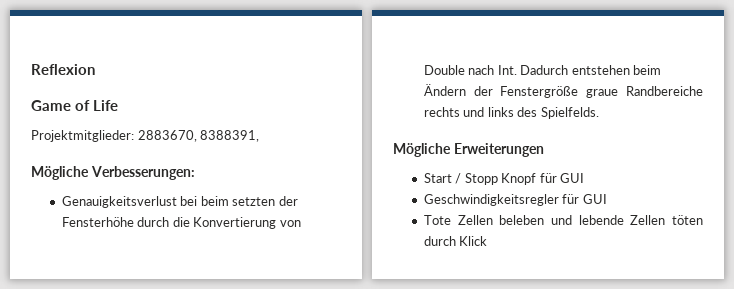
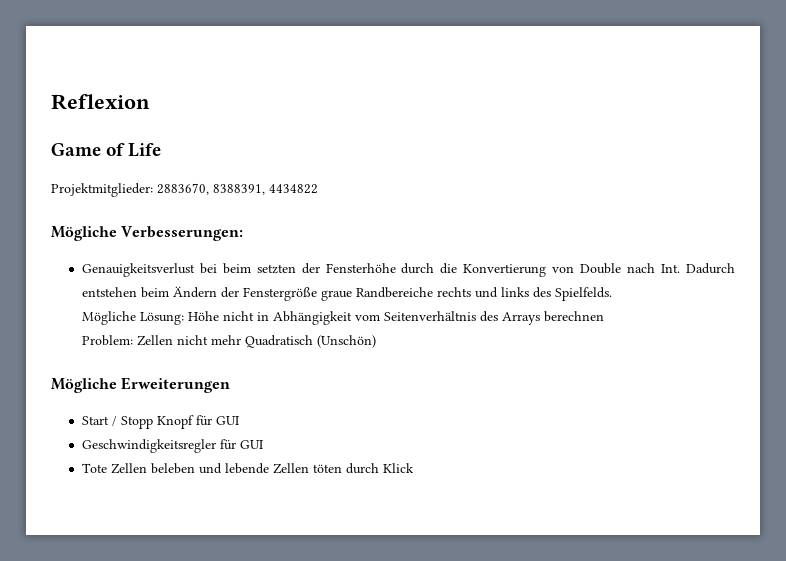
- Projektmitglieder: 2883670, 8388391,
+ Projektmitglieder: 2883670, 8388391, 4434822
+ Mögliche Lösung: Höhe nicht in Abhängigkeit vom Seitenverhältnis des Arrays berechnen
+ Problem: Zellen nicht mehr Quadratisch (Unschön)

